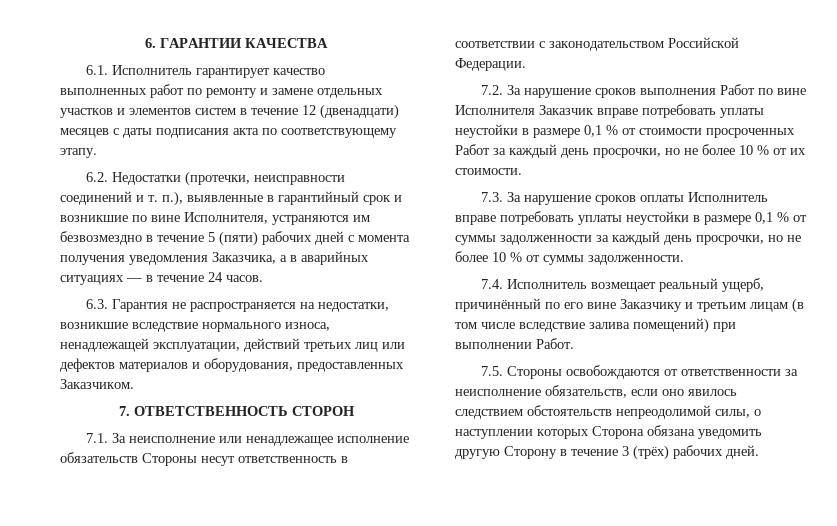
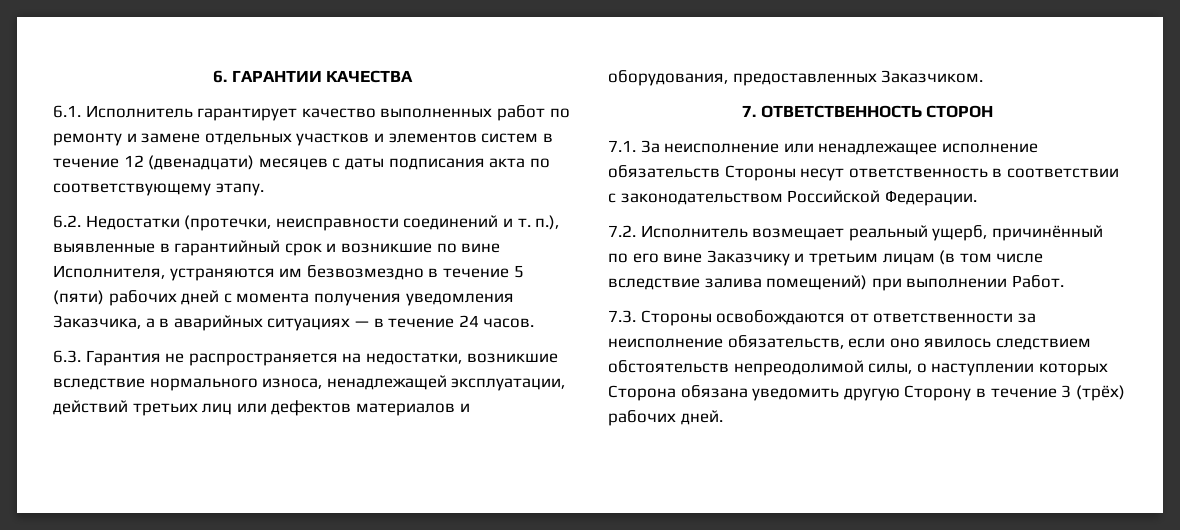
- 7.2. За нарушение сроков выполнения Работ по вине Исполнителя Заказчик вправе потребовать уплаты неустойки в размере 0,1 % от стоимости просроченных Работ за каждый день просрочки, но не более 10 % от их стоимости.
- 7.3. За нарушение сроков оплаты Исполнитель вправе потребовать уплаты неустойки в размере 0,1 % от суммы задолженности за каждый день просрочки, но не более 10 % от суммы задолженности.
- 7.4. Исполнитель возмещает реальный ущерб, причинённый по его вине Заказчику и третьим лицам (в том числе вследствие залива помещений) при выполнении Работ.
+ 7.2. Исполнитель возмещает реальный ущерб, причинённый по его вине Заказчику и третьим лицам (в том числе вследствие залива помещений) при выполнении Работ.
- 7.5. Стороны освобождаются от ответственности за неисполнение обязательств, если оно явилось следствием обстоятельств непреодолимой силы, о наступлении которых Сторона обязана уведомить другую Сторону в течение 3 (трёх) рабочих дней.
+ 7.3. Стороны освобождаются от ответственности за неисполнение обязательств, если оно явилось следствием обстоятельств непреодолимой силы, о наступлении которых Сторона обязана уведомить другую Сторону в течение 3 (трёх) рабочих дней.

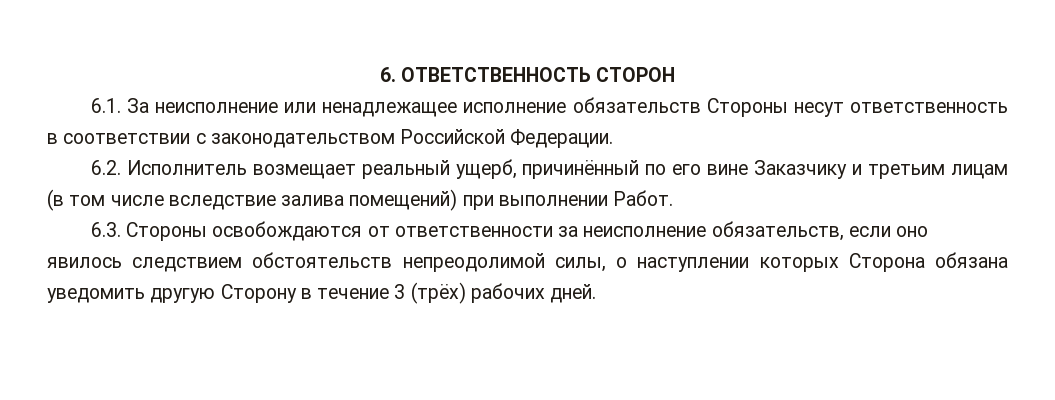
- 6. ГАРАНТИИ КАЧЕСТВА
- 6.1. Исполнитель гарантирует качество выполненных работ по ремонту и замене отдельных участков и элементов систем в течение 12 (двенадцати) месяцев с даты подписания акта по соответствующему этапу.
- 6.2. Недостатки (протечки, неисправности соединений и т. п.), выявленные в гарантийный срок и возникшие по вине Исполнителя, устраняются им безвозмездно в течение 5 (пяти) рабочих дней с момента получения уведомления Заказчика, а в аварийных ситуациях — в течение 24 часов.
- 6.3. Гарантия не распространяется на недостатки, возникшие вследствие нормального износа, ненадлежащей эксплуатации, действий третьих лиц или дефектов материалов и оборудования, предоставленных Заказчиком.
- 7. ОТВЕТСТВЕННОСТЬ СТОРОН
+ 6. ОТВЕТСТВЕННОСТЬ СТОРОН
- 7.1. За неисполнение или ненадлежащее исполнение обязательств Стороны несут ответственность в соответствии с законодательством Российской Федерации.
+ 6.1. За неисполнение или ненадлежащее исполнение обязательств Стороны несут ответственность в соответствии с законодательством Российской Федерации.
- 7.2. Исполнитель возмещает реальный ущерб, причинённый по его вине Заказчику и третьим лицам (в том числе вследствие залива помещений) при выполнении Работ.
+ 6.2. Исполнитель возмещает реальный ущерб, причинённый по его вине Заказчику и третьим лицам (в том числе вследствие залива помещений) при выполнении Работ.
- 7.3. Стороны освобождаются от ответственности за неисполнение обязательств, если оно явилось следствием обстоятельств непреодолимой силы, о наступлении которых Сторона обязана уведомить другую Сторону в течение 3 (трёх) рабочих дней.
+ 6.3. Стороны освобождаются от ответственности за неисполнение обязательств, если оно явилось следствием обстоятельств непреодолимой силы, о наступлении которых Сторона обязана уведомить другую Сторону в течение 3 (трёх) рабочих дней.

